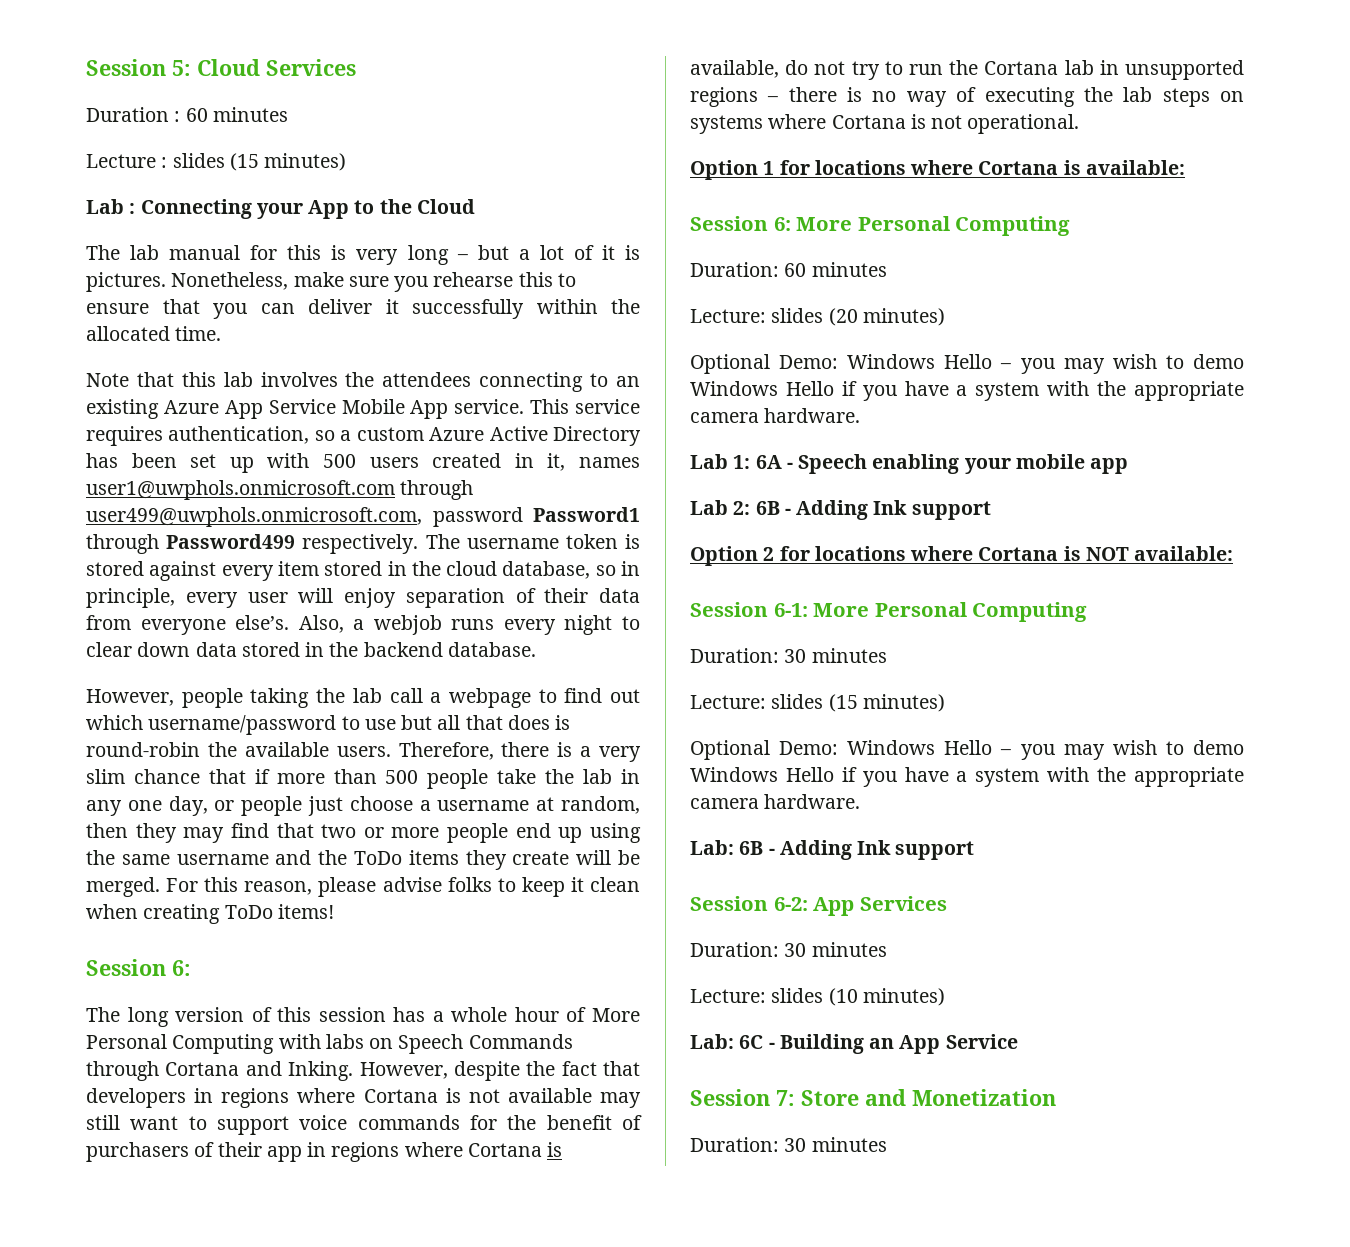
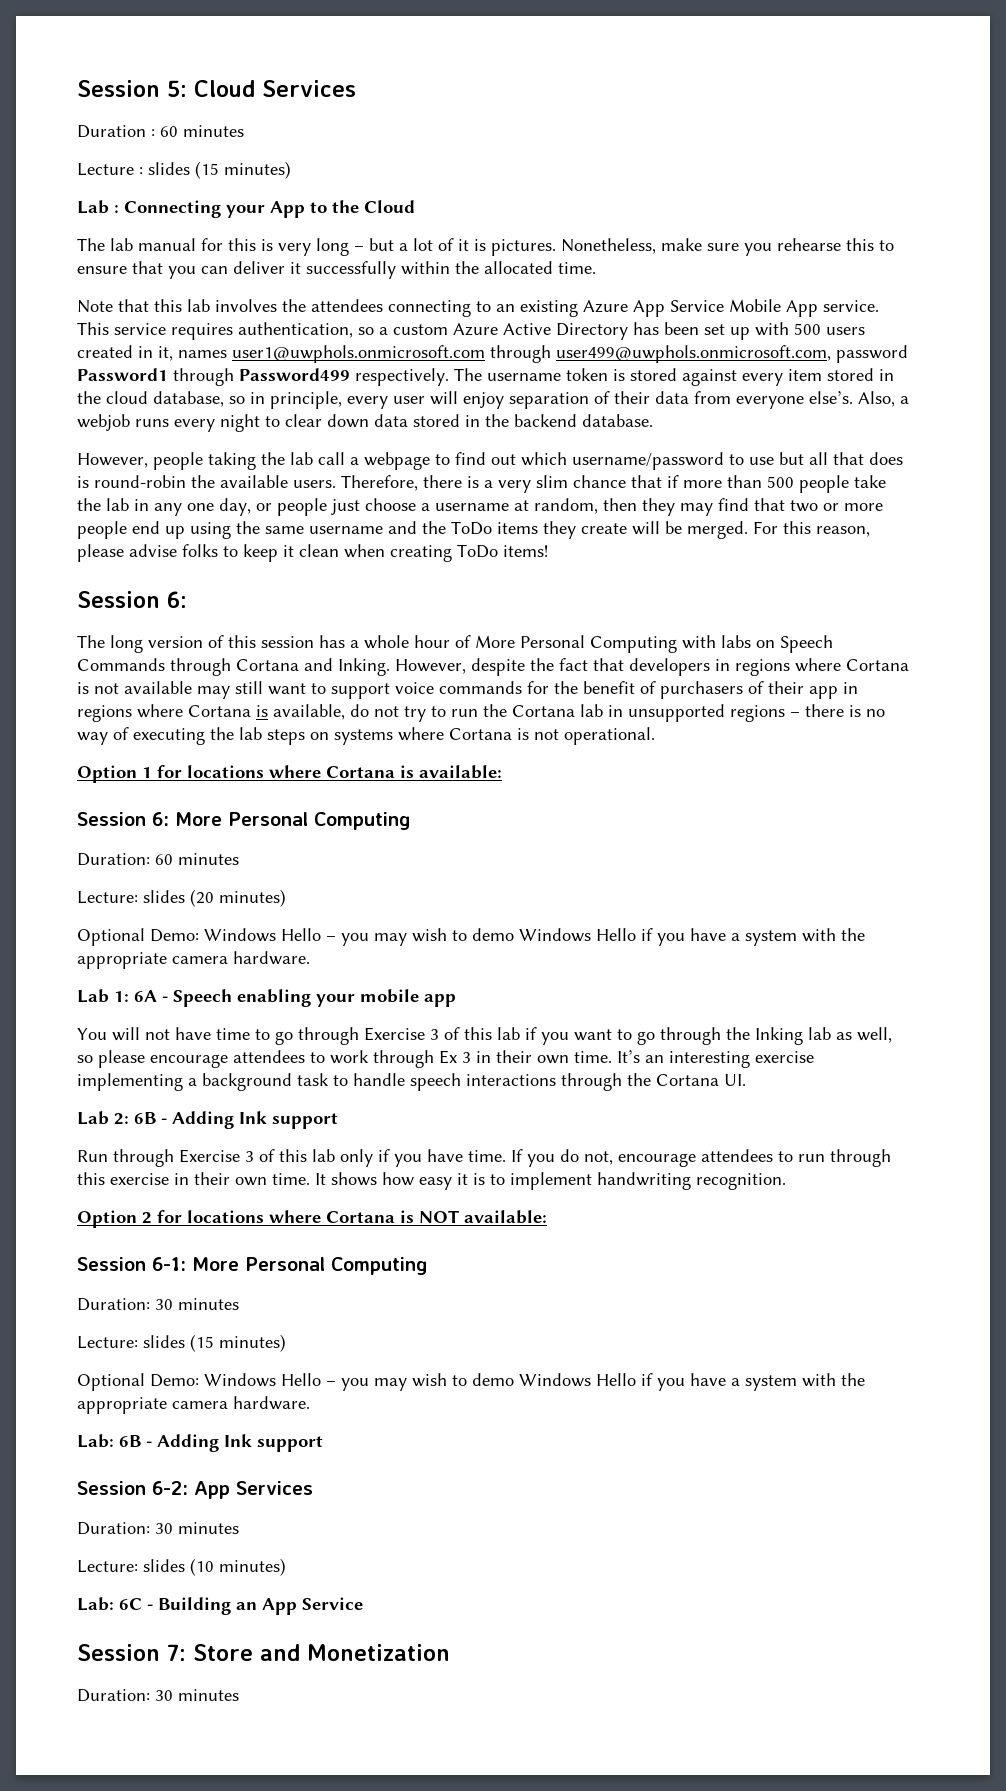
+ You will not have time to go through Exercise 3 of this lab if you want to go through the Inking lab as well, so please encourage attendees to work through Ex 3 in their own time. It’s an interesting exercise implementing a background task to handle speech interactions through the Cortana UI.
+ Run through Exercise 3 of this lab only if you have time. If you do not, encourage attendees to run through this exercise in their own time. It shows how easy it is to implement handwriting recognition.

